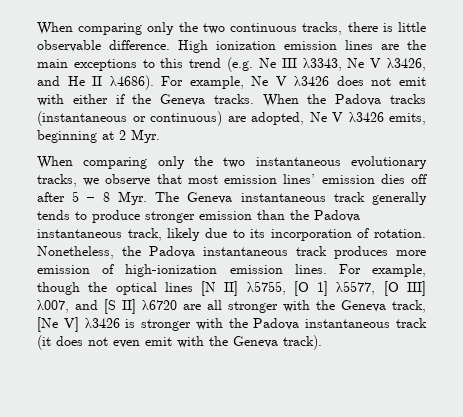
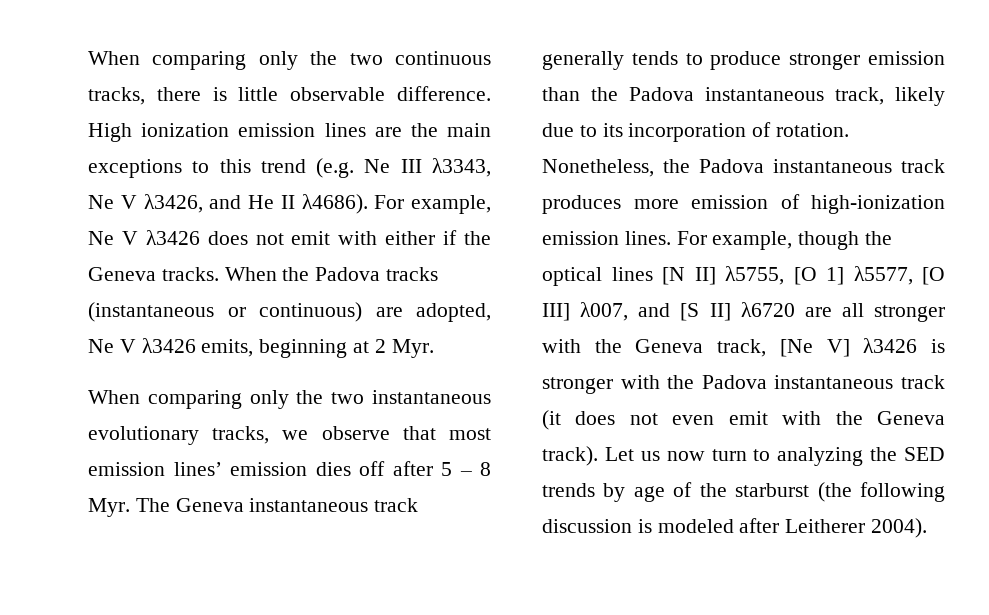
+ Let us now turn to analyzing the SED trends by age of the starburst (the following discussion is modeled after Leitherer 2004).

